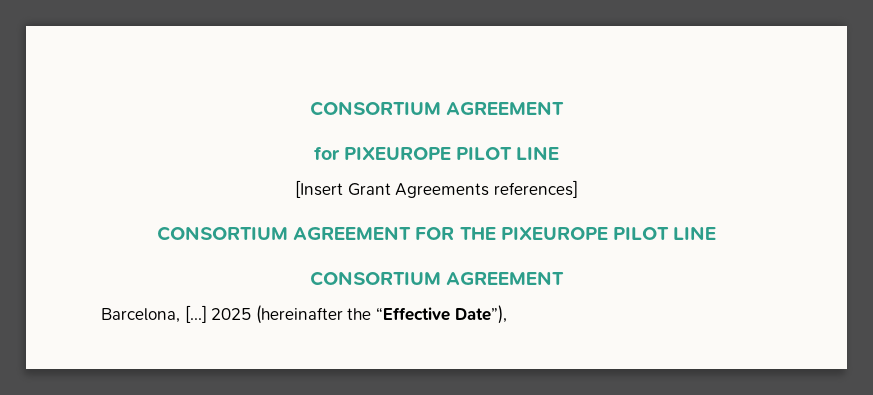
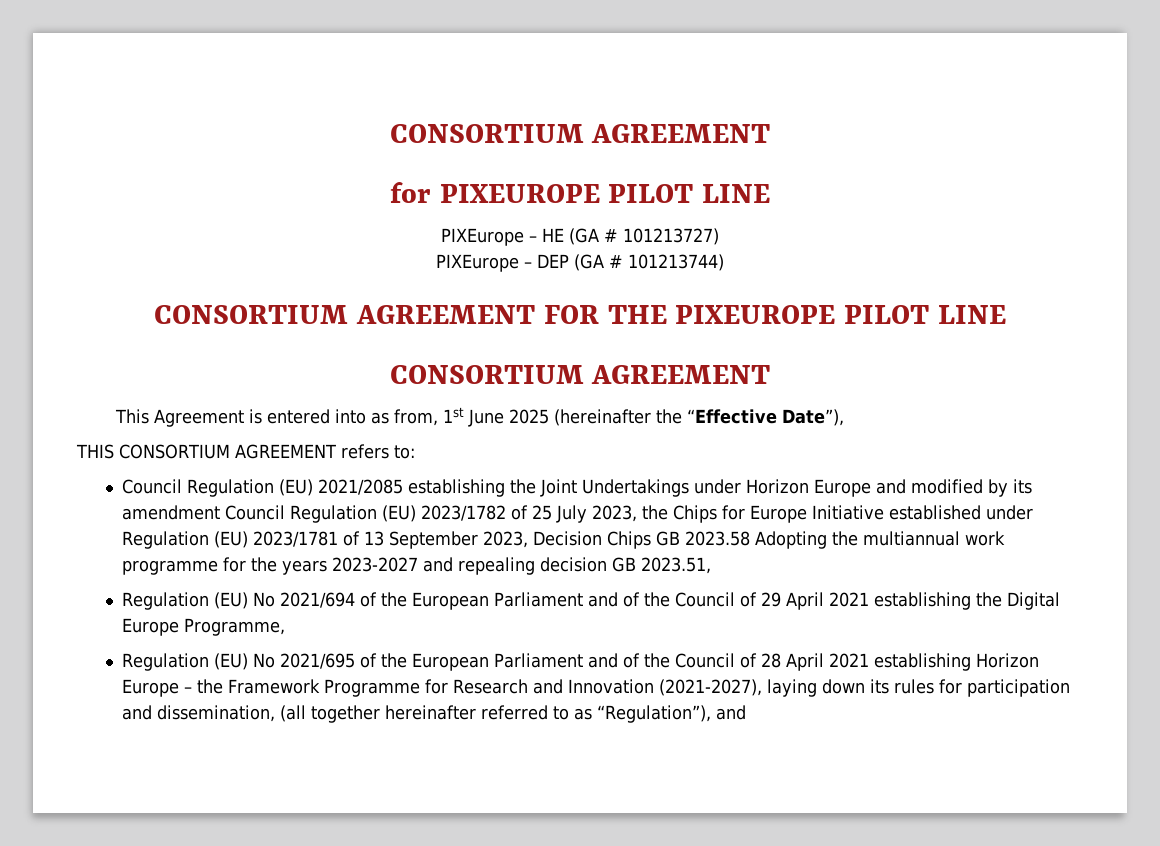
- [Insert Grant Agreements references]
+ PIXEurope – HE (GA # 101213727)
+ PIXEurope – DEP (GA # 101213744)
- Barcelona, [...] 2025 (hereinafter the “Effective Date”),
+ This Agreement is entered into as from, 1st June 2025 (hereinafter the “Effective Date”),
+ THIS CONSORTIUM AGREEMENT refers to:
+ Council Regulation (EU) 2021/2085 establishing the Joint Undertakings under Horizon Europe and modified by its amendment Council Regulation (EU) 2023/1782 of 25 July 2023, the Chips for Europe Initiative established under Regulation (EU) 2023/1781 of 13 September 2023, Decision Chips GB 2023.58 Adopting the multiannual work programme for the years 2023-2027 and repealing decision GB 2023.51,
+ Regulation (EU) No 2021/694 of the European Parliament and of the Council of 29 April 2021 establishing the Digital Europe Programme,
+ Regulation (EU) No 2021/695 of the European Parliament and of the Council of 28 April 2021 establishing Horizon Europe – the Framework Programme for Research and Innovation (2021-2027), laying down its rules for participation and dissemination, (all together hereinafter referred to as “Regulation”), and

